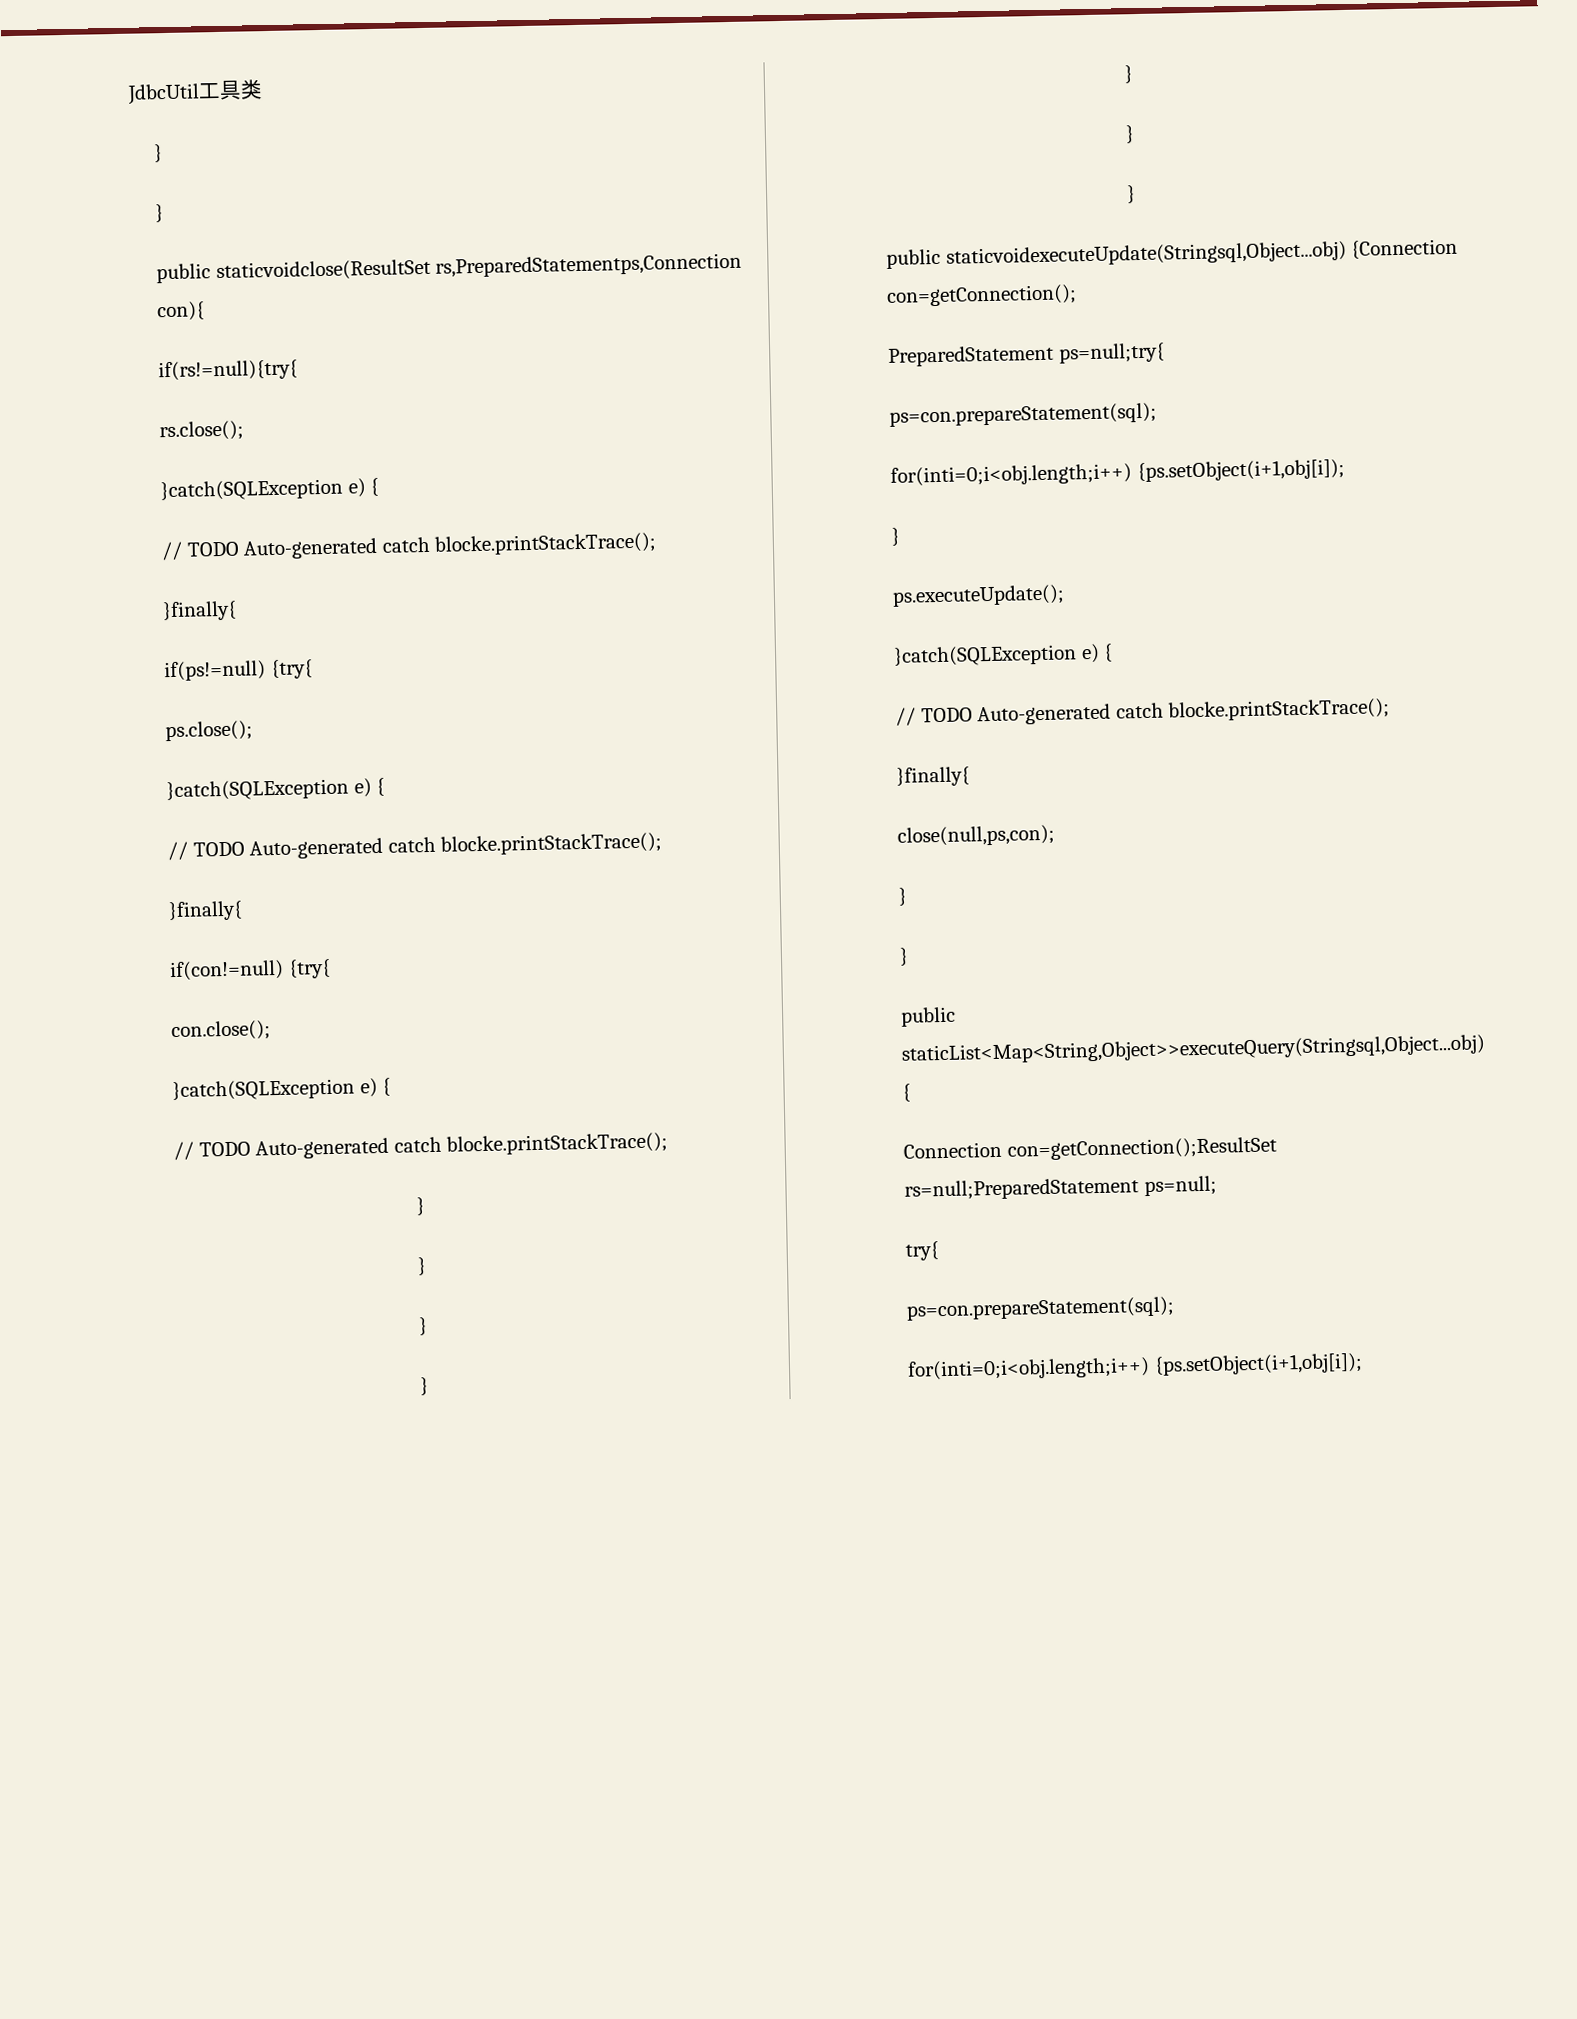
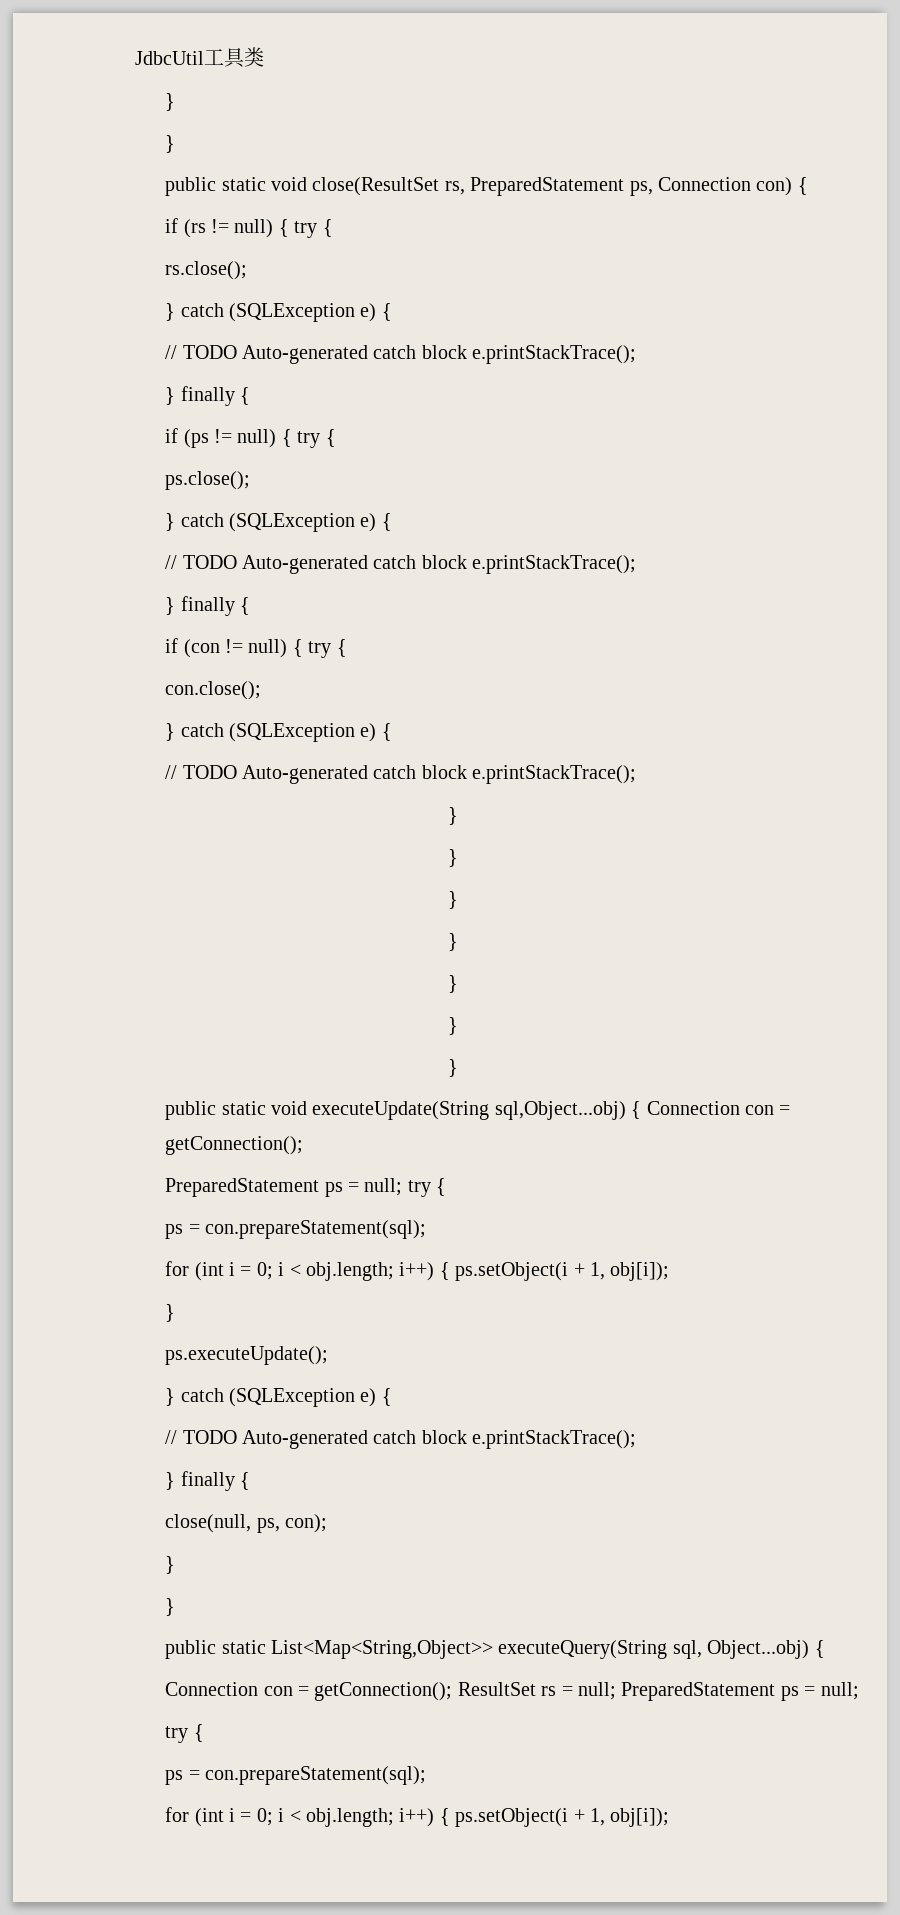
- public staticvoidclose(ResultSet rs,PreparedStatementps,Connection con){
- if(rs!=null){try{
+ public static void close(ResultSet rs, PreparedStatement ps, Connection con) {
+ if (rs != null) { try {
  rs.close();
- }catch(SQLException e) {
- // TODO Auto-generated catch blocke.printStackTrace();
- }finally{
- if(ps!=null) {try{
+ } catch (SQLException e) {
+ // TODO Auto-generated catch block e.printStackTrace();
+ } finally {
+ if (ps != null) { try {
  ps.close();
- }catch(SQLException e) {
- // TODO Auto-generated catch blocke.printStackTrace();
- }finally{
- if(con!=null) {try{
+ } catch (SQLException e) {
+ // TODO Auto-generated catch block e.printStackTrace();
+ } finally {
+ if (con != null) { try {
  con.close();
- }catch(SQLException e) {
- // TODO Auto-generated catch blocke.printStackTrace();
+ } catch (SQLException e) {
+ // TODO Auto-generated catch block e.printStackTrace();
- public staticvoidexecuteUpdate(Stringsql,Object...obj) {Connection con=getConnection();
- PreparedStatement ps=null;try{
- ps=con.prepareStatement(sql);
- for(inti=0;i<obj.length;i++) {ps.setObject(i+1,obj[i]);
+ public static void executeUpdate(String sql,Object...obj) { Connection con = getConnection();
+ PreparedStatement ps = null; try {
+ ps = con.prepareStatement(sql);
+ for (int i = 0; i < obj.length; i++) { ps.setObject(i + 1, obj[i]);
  ps.executeUpdate();
- }catch(SQLException e) {
- // TODO Auto-generated catch blocke.printStackTrace();
- }finally{
- close(null,ps,con);
+ } catch (SQLException e) {
+ // TODO Auto-generated catch block e.printStackTrace();
+ } finally {
+ close(null, ps, con);
  }
  }
- public staticList<Map<String,Object>>executeQuery(Stringsql,Object...obj) {
- Connection con=getConnection();ResultSet rs=null;PreparedStatement ps=null;
- try{
- ps=con.prepareStatement(sql);
- for(inti=0;i<obj.length;i++) {ps.setObject(i+1,obj[i]);
+ public static List<Map<String,Object>> executeQuery(String sql, Object...obj) {
+ Connection con = getConnection(); ResultSet rs = null; PreparedStatement ps = null;
+ try {
+ ps = con.prepareStatement(sql);
+ for (int i = 0; i < obj.length; i++) { ps.setObject(i + 1, obj[i]);

